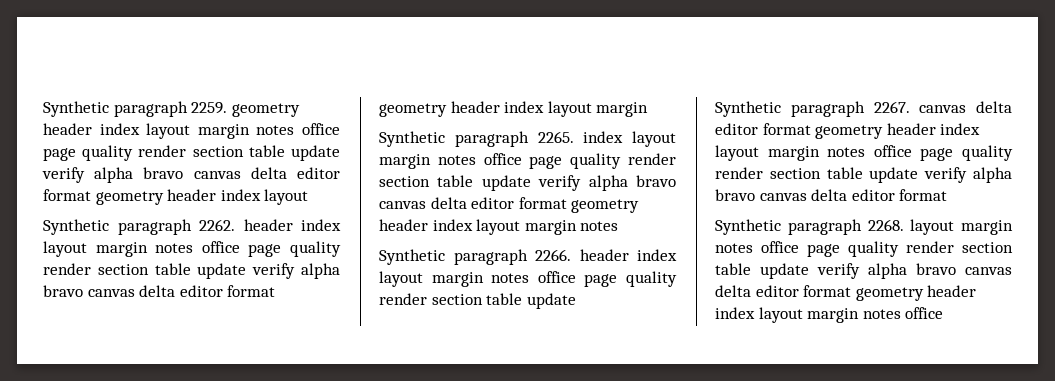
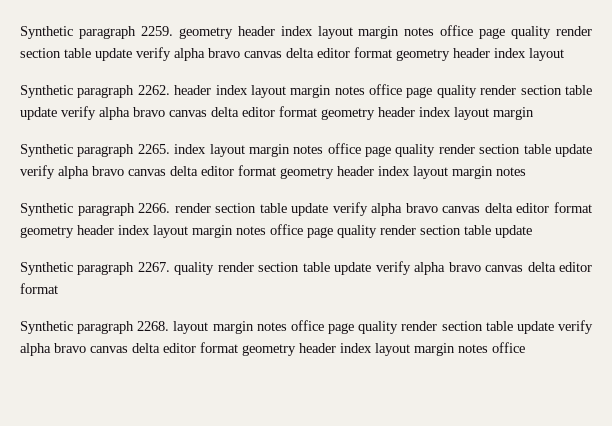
- Synthetic paragraph 2266. header index layout margin notes office page quality render section table update
+ Synthetic paragraph 2266. render section table update verify alpha bravo canvas delta editor format geometry header index layout margin notes office page quality render section table update
- Synthetic paragraph 2267. canvas delta editor format geometry header index layout margin notes office page quality render section table update verify alpha bravo canvas delta editor format
+ Synthetic paragraph 2267. quality render section table update verify alpha bravo canvas delta editor format

